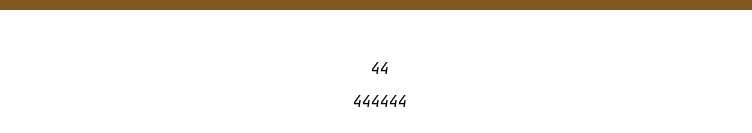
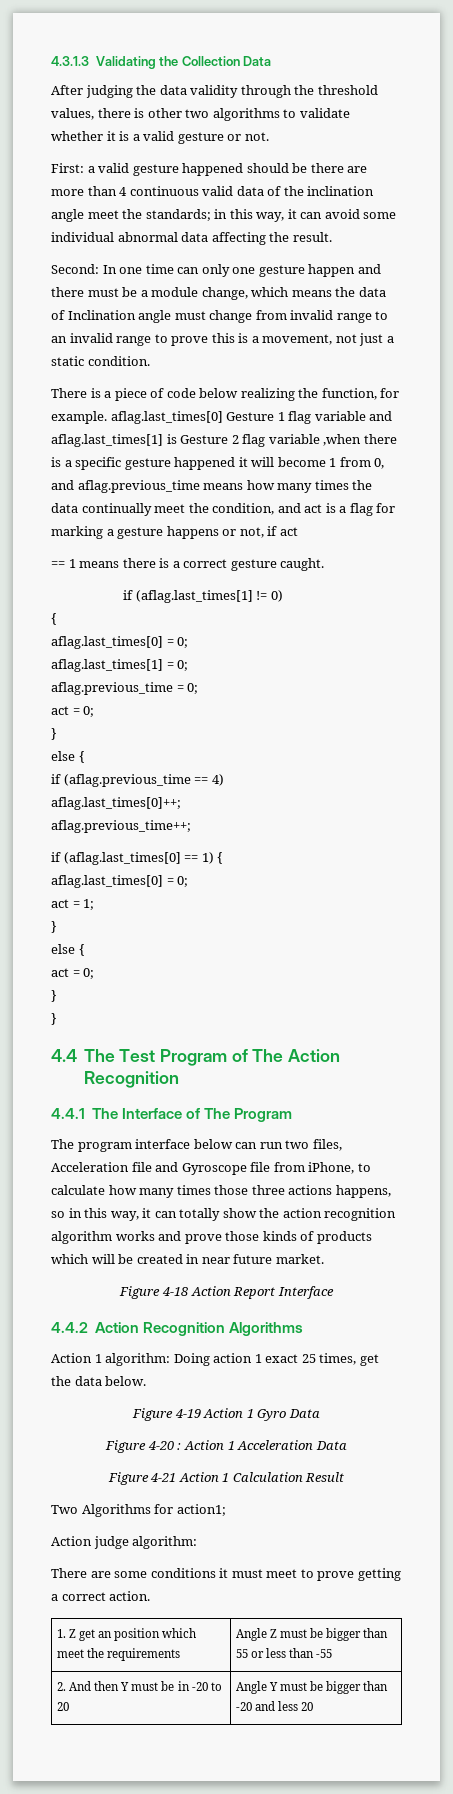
- 44
- 444444
+ 4.3.1.3 Validating the Collection Data
+ After judging the data validity through the threshold values, there is other two algorithms to validate whether it is a valid gesture or not.
+ First: a valid gesture happened should be there are more than 4 continuous valid data of the inclination angle meet the standards; in this way, it can avoid some individual abnormal data affecting the result.
+ Second: In one time can only one gesture happen and there must be a module change, which means the data of Inclination angle must change from invalid range to an invalid range to prove this is a movement, not just a static condition.
+ There is a piece of code below realizing the function, for example. aflag.last_times[0] Gesture 1 flag variable and aflag.last_times[1] is Gesture 2 flag variable ,when there is a specific gesture happened it will become 1 from 0, and aflag.previous_time means how many times the data continually meet the condition, and act is a flag for marking a gesture happens or not, if act
+ == 1 means there is a correct gesture caught.
+ if (aflag.last_times[1] != 0)
+ {
+ aflag.last_times[0] = 0;
+ aflag.last_times[1] = 0;
+ aflag.previous_time = 0;
+ act = 0;
+ }
+ else {
+ if (aflag.previous_time == 4)
+ aflag.last_times[0]++;
+ aflag.previous_time++;
+ if (aflag.last_times[0] == 1) {
+ aflag.last_times[0] = 0;
+ act = 1;
+ }
+ else {
+ act = 0;
+ }
+ }
+ 4.4 The Test Program of The Action Recognition
+ 4.4.1 The Interface of The Program
+ The program interface below can run two files, Acceleration file and Gyroscope file from iPhone, to calculate how many times those three actions happens, so in this way, it can totally show the action recognition algorithm works and prove those kinds of products which will be created in near future market.
+ Figure 4-18 Action Report Interface
+ 4.4.2 Action Recognition Algorithms
+ Action 1 algorithm: Doing action 1 exact 25 times, get the data below.
+ Figure 4-19 Action 1 Gyro Data
+ Figure 4-20 : Action 1 Acceleration Data
+ Figure 4-21 Action 1 Calculation Result
+ Two Algorithms for action1;
+ Action judge algorithm:
+ There are some conditions it must meet to prove getting a correct action.
+ 1. Z get an position which meet the requirements | Angle Z must be bigger than 55 or less than -55
+ 2. And then Y must be in -20 to 20 | Angle Y must be bigger than -20 and less 20

